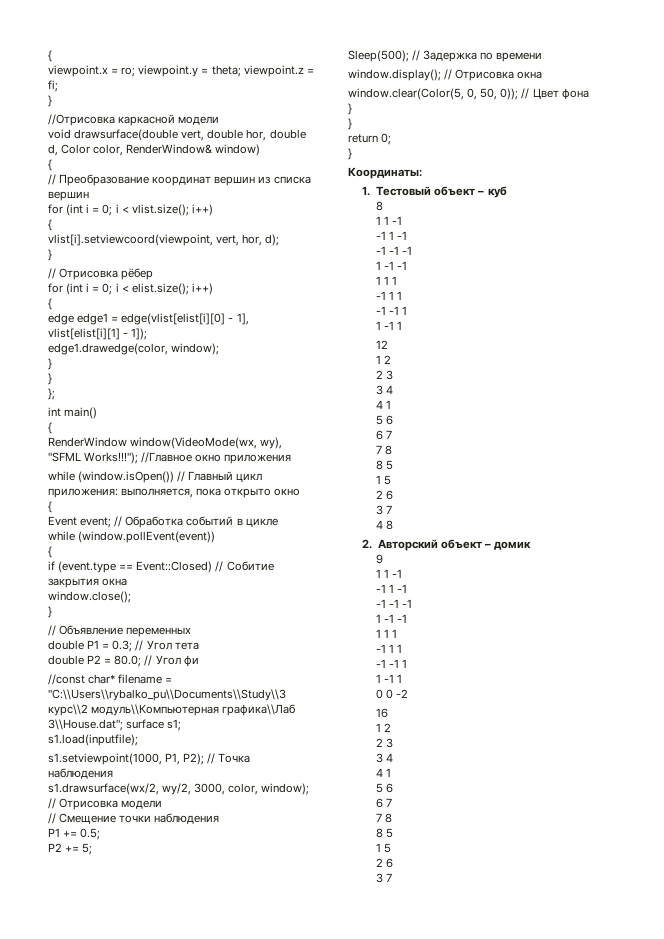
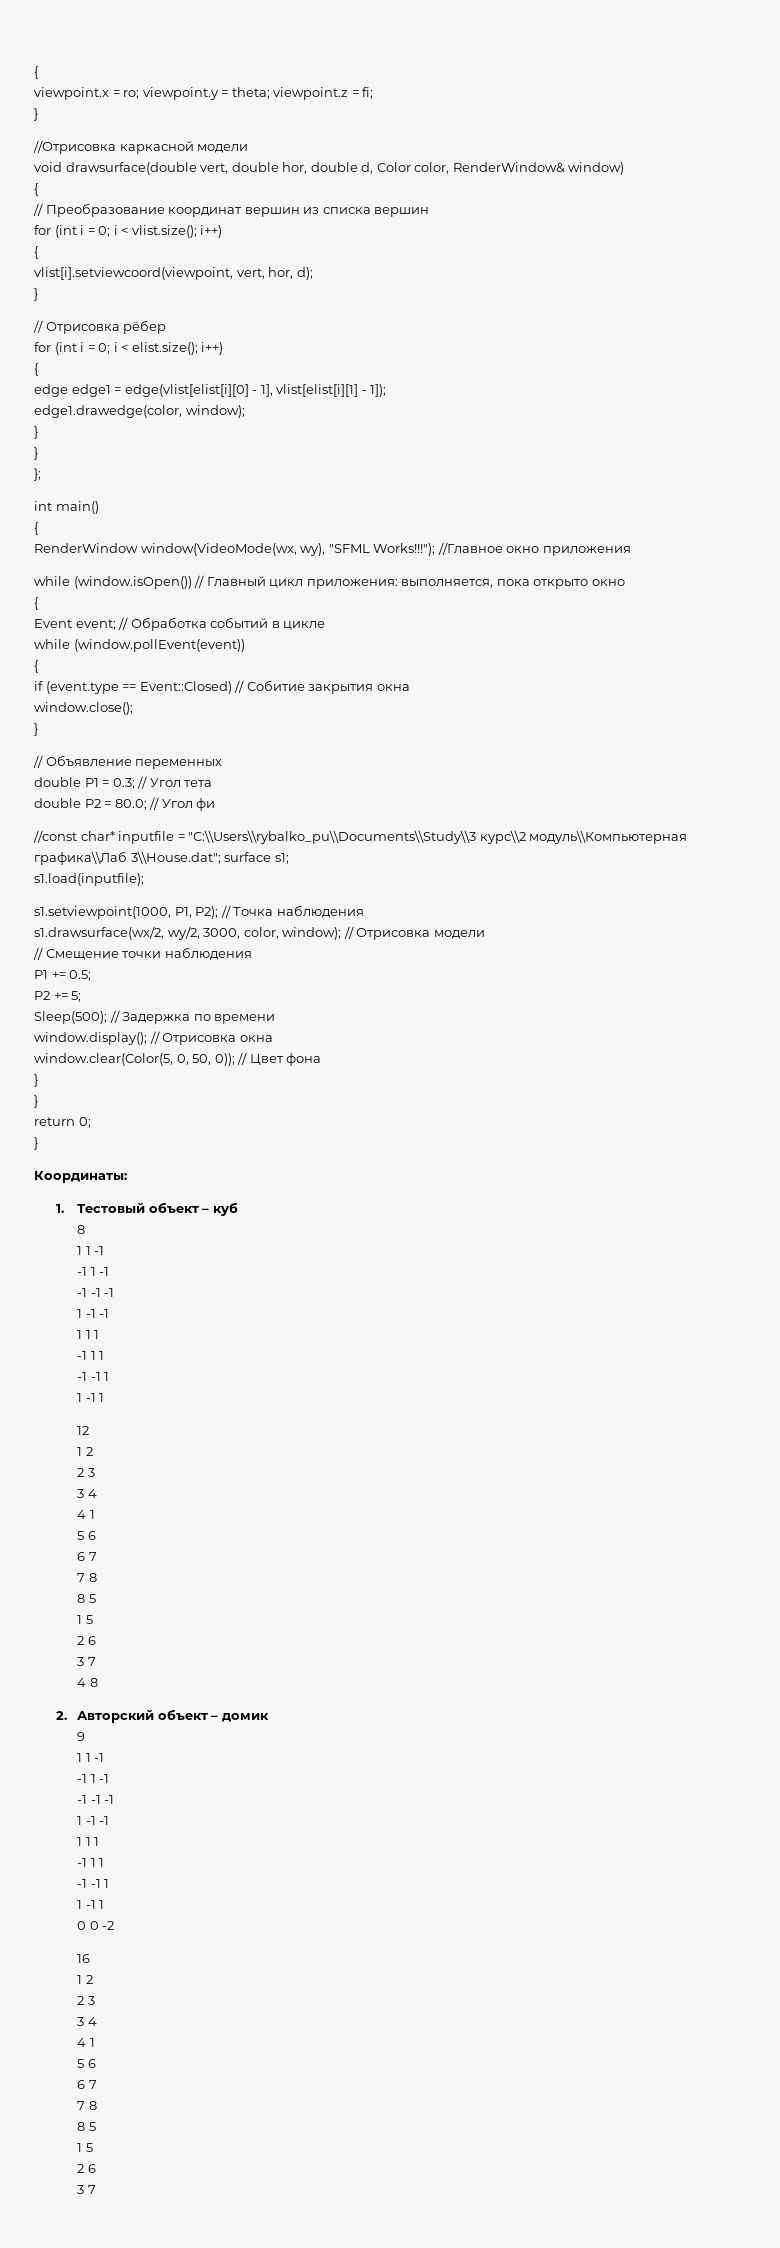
- //const char* filename = "C:\\Users\\rybalko_pu\\Documents\\Study\\3 курс\\2 модуль\\Компьютерная графика\\Лаб 3\\House.dat"; surface s1;
+ //const char* inputfile = "C:\\Users\\rybalko_pu\\Documents\\Study\\3 курс\\2 модуль\\Компьютерная графика\\Лаб 3\\House.dat"; surface s1;

